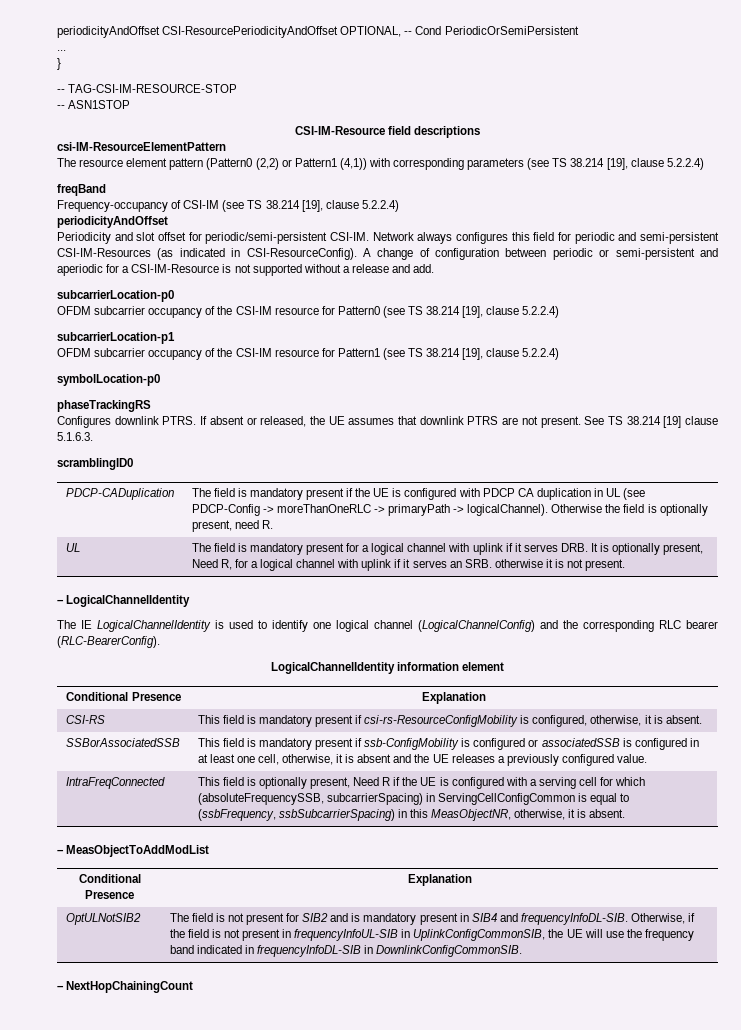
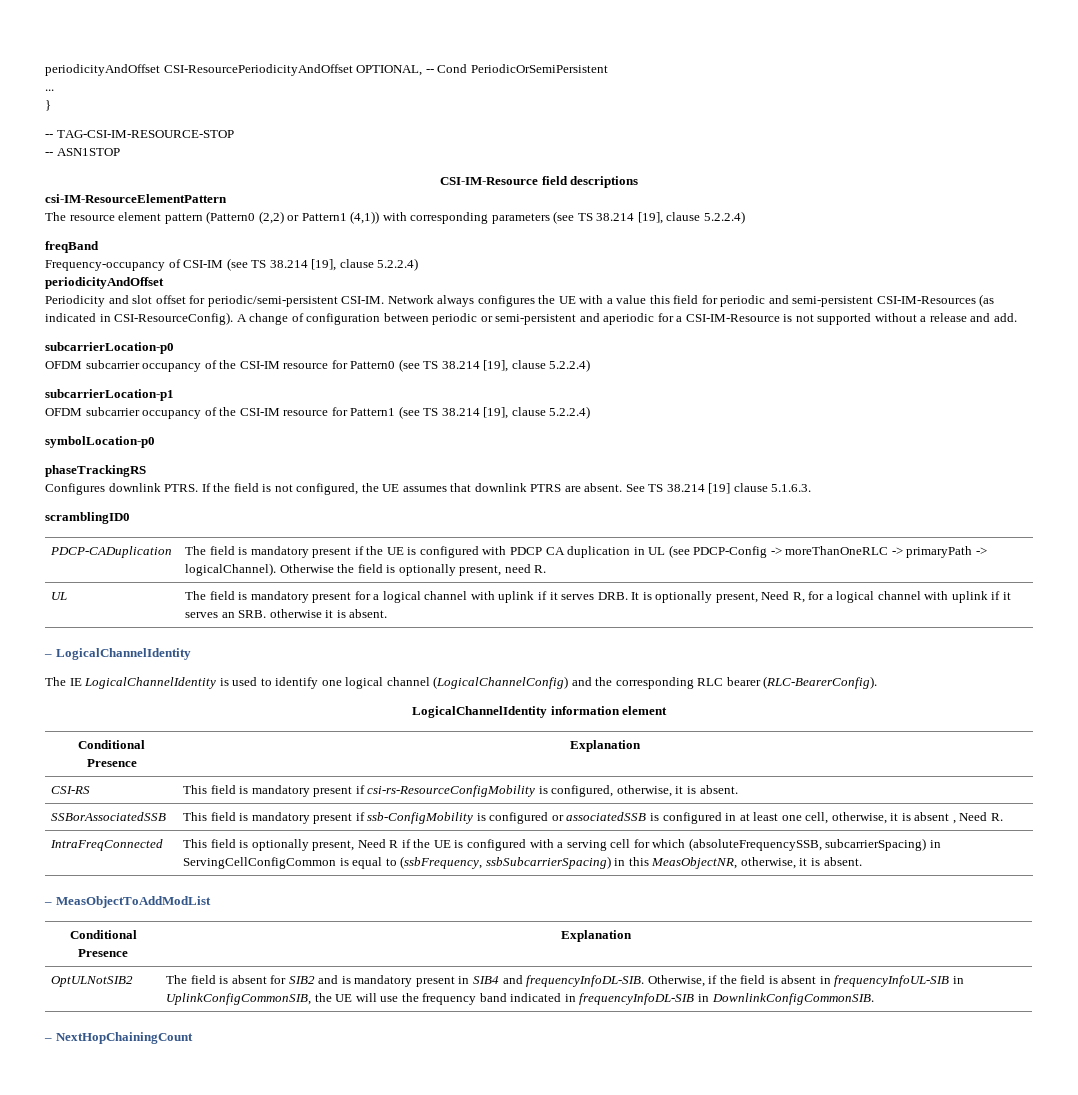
- Network always configures this field for periodic and semi-persistent CSI-IM-Resources (as indicated in CSI-ResourceConfig).
+ Network always configures the UE with a value this field for periodic and semi-persistent CSI-IM-Resources (as indicated in CSI-ResourceConfig).
- If absent or released, the UE assumes that downlink PTRS are not present.
+ If the field is not configured, the UE assumes that downlink PTRS are absent.
- UL | The field is mandatory present for a logical channel with uplink if it serves DRB. It is optionally present, Need R, for a logical channel with uplink if it serves an SRB. otherwise it is not present.
+ UL | The field is mandatory present for a logical channel with uplink if it serves DRB. It is optionally present, Need R, for a logical channel with uplink if it serves an SRB. otherwise it is absent.
- SSBorAssociatedSSB | This field is mandatory present if ssb-ConfigMobility is configured or associatedSSB is configured in at least one cell, otherwise, it is absent and the UE releases a previously configured value.
+ SSBorAssociatedSSB | This field is mandatory present if ssb-ConfigMobility is configured or associatedSSB is configured in at least one cell, otherwise, it is absent , Need R.
- OptULNotSIB2 | The field is not present for SIB2 and is mandatory present in SIB4 and frequencyInfoDL-SIB. Otherwise, if the field is not present in frequencyInfoUL-SIB in UplinkConfigCommonSIB, the UE will use the frequency band indicated in frequencyInfoDL-SIB in DownlinkConfigCommonSIB.
+ OptULNotSIB2 | The field is absent for SIB2 and is mandatory present in SIB4 and frequencyInfoDL-SIB. Otherwise, if the field is absent in frequencyInfoUL-SIB in UplinkConfigCommonSIB, the UE will use the frequency band indicated in frequencyInfoDL-SIB in DownlinkConfigCommonSIB.

